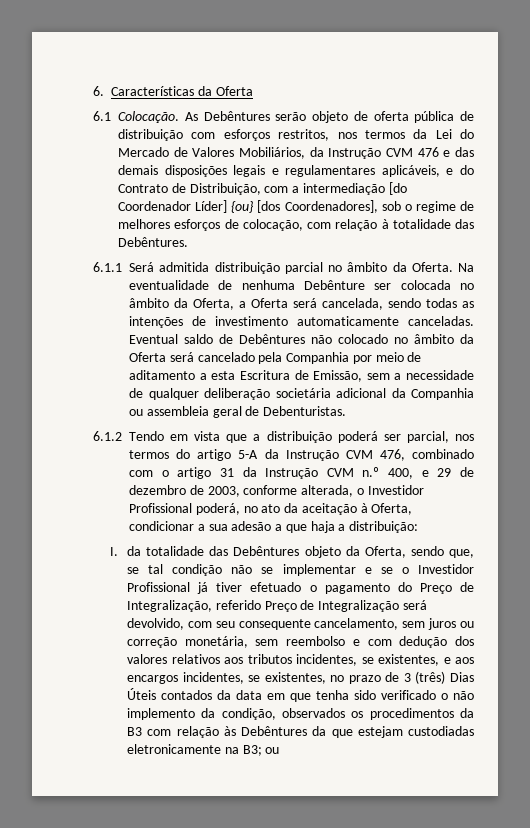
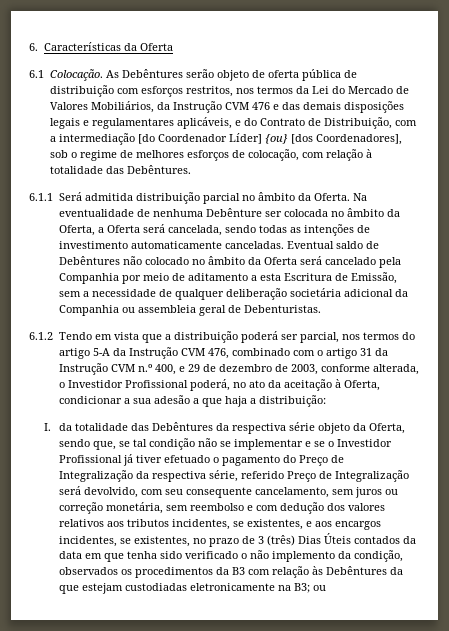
- I. da totalidade das Debêntures objeto da Oferta, sendo que, se tal condição não se implementar e se o Investidor Profissional já tiver efetuado o pagamento do Preço de Integralização, referido Preço de Integralização será devolvido, com seu consequente cancelamento, sem juros ou correção monetária, sem reembolso e com dedução dos valores relativos aos tributos incidentes, se existentes, e aos encargos incidentes, se existentes, no prazo de 3 (três) Dias Úteis contados da data em que tenha sido verificado o não implemento da condição, observados os procedimentos da B3 com relação às Debêntures da que estejam custodiadas eletronicamente na B3;
+ I. da totalidade das Debêntures da respectiva série objeto da Oferta, sendo que, se tal condição não se implementar e se o Investidor Profissional já tiver efetuado o pagamento do Preço de Integralização da respectiva série, referido Preço de Integralização será devolvido, com seu consequente cancelamento, sem juros ou correção monetária, sem reembolso e com dedução dos valores relativos aos tributos incidentes, se existentes, e aos encargos incidentes, se existentes, no prazo de 3 (três) Dias Úteis contados da data em que tenha sido verificado o não implemento da condição, observados os procedimentos da B3 com relação às Debêntures da que estejam custodiadas eletronicamente na B3;

